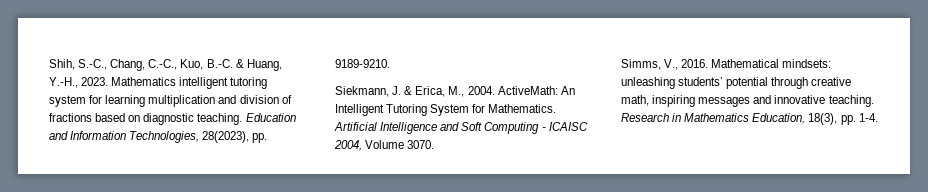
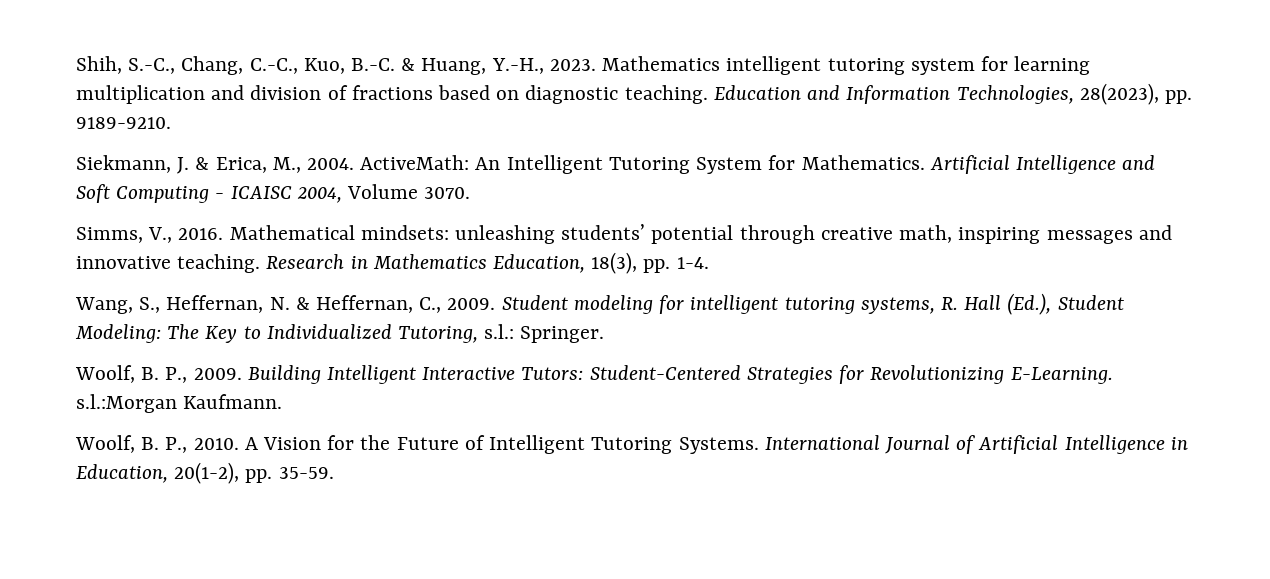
+ Wang, S., Heffernan, N. & Heffernan, C., 2009. Student modeling for intelligent tutoring systems, R. Hall (Ed.), Student Modeling: The Key to Individualized Tutoring, s.l.: Springer.
+ Woolf, B. P., 2009. Building Intelligent Interactive Tutors: Student-Centered Strategies for Revolutionizing E-Learning. s.l.:Morgan Kaufmann.
+ Woolf, B. P., 2010. A Vision for the Future of Intelligent Tutoring Systems. International Journal of Artificial Intelligence in Education, 20(1-2), pp. 35-59.

